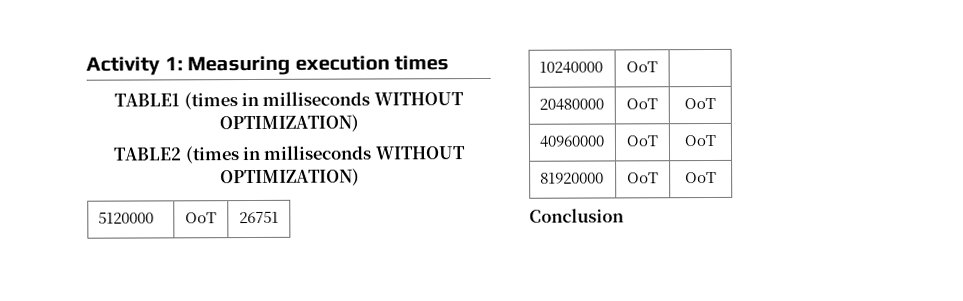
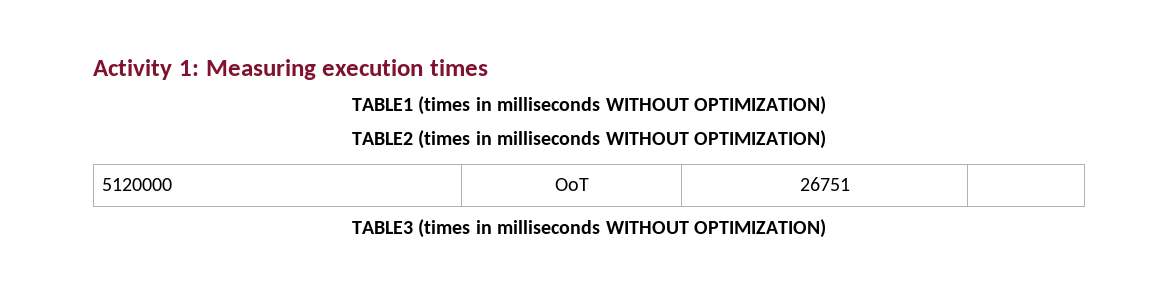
- 5120000 | OoT | 26751
- 10240000 | OoT |
- 20480000 | OoT | OoT
- 40960000 | OoT | OoT
- 81920000 | OoT | OoT
- Conclusion
+ 5120000 | OoT | 26751 |
+ TABLE3 (times in milliseconds WITHOUT OPTIMIZATION)

